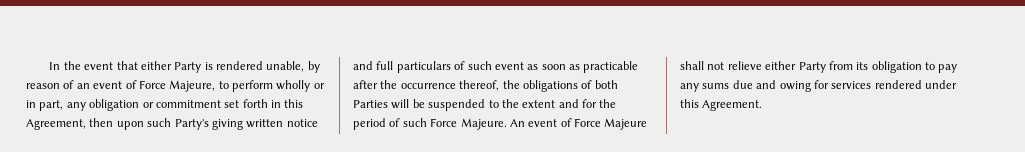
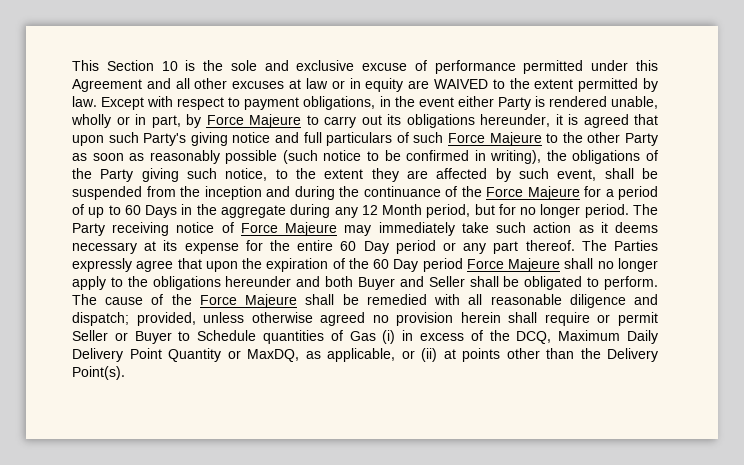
- In the event that either Party is rendered unable, by reason of an event of Force Majeure, to perform wholly or in part, any obligation or commitment set forth in this Agreement, then upon such Party's giving written notice and full particulars of such event as soon as practicable after the occurrence thereof, the obligations of both Parties will be suspended to the extent and for the period of such Force Majeure. An event of Force Majeure shall not relieve either Party from its obligation to pay any sums due and owing for services rendered under this Agreement.
+ This Section 10 is the sole and exclusive excuse of performance permitted under this Agreement and all other excuses at law or in equity are WAIVED to the extent permitted by law. Except with respect to payment obligations, in the event either Party is rendered unable, wholly or in part, by Force Majeure to carry out its obligations hereunder, it is agreed that upon such Party's giving notice and full particulars of such Force Majeure to the other Party as soon as reasonably possible (such notice to be confirmed in writing), the obligations of the Party giving such notice, to the extent they are affected by such event, shall be suspended from the inception and during the continuance of the Force Majeure for a period of up to 60 Days in the aggregate during any 12 Month period, but for no longer period. The Party receiving notice of Force Majeure may immediately take such action as it deems necessary at its expense for the entire 60 Day period or any part thereof. The Parties expressly agree that upon the expiration of the 60 Day period Force Majeure shall no longer apply to the obligations hereunder and both Buyer and Seller shall be obligated to perform. The cause of the Force Majeure shall be remedied with all reasonable diligence and dispatch; provided, unless otherwise agreed no provision herein shall require or permit Seller or Buyer to Schedule quantities of Gas (i) in excess of the DCQ, Maximum Daily Delivery Point Quantity or MaxDQ, as applicable, or (ii) at points other than the Delivery Point(s).

